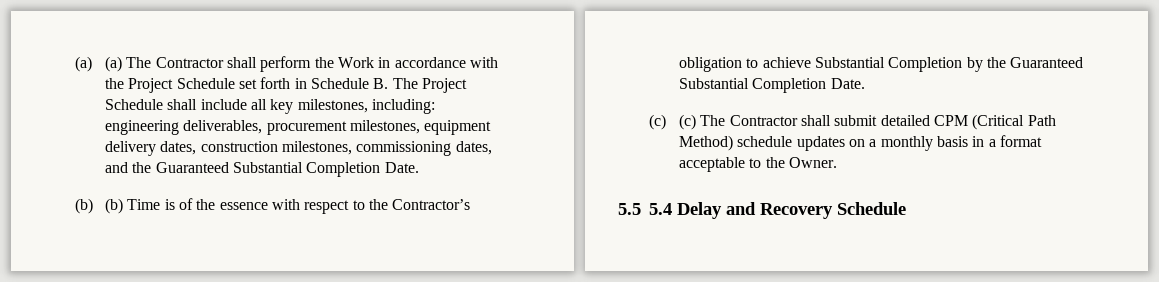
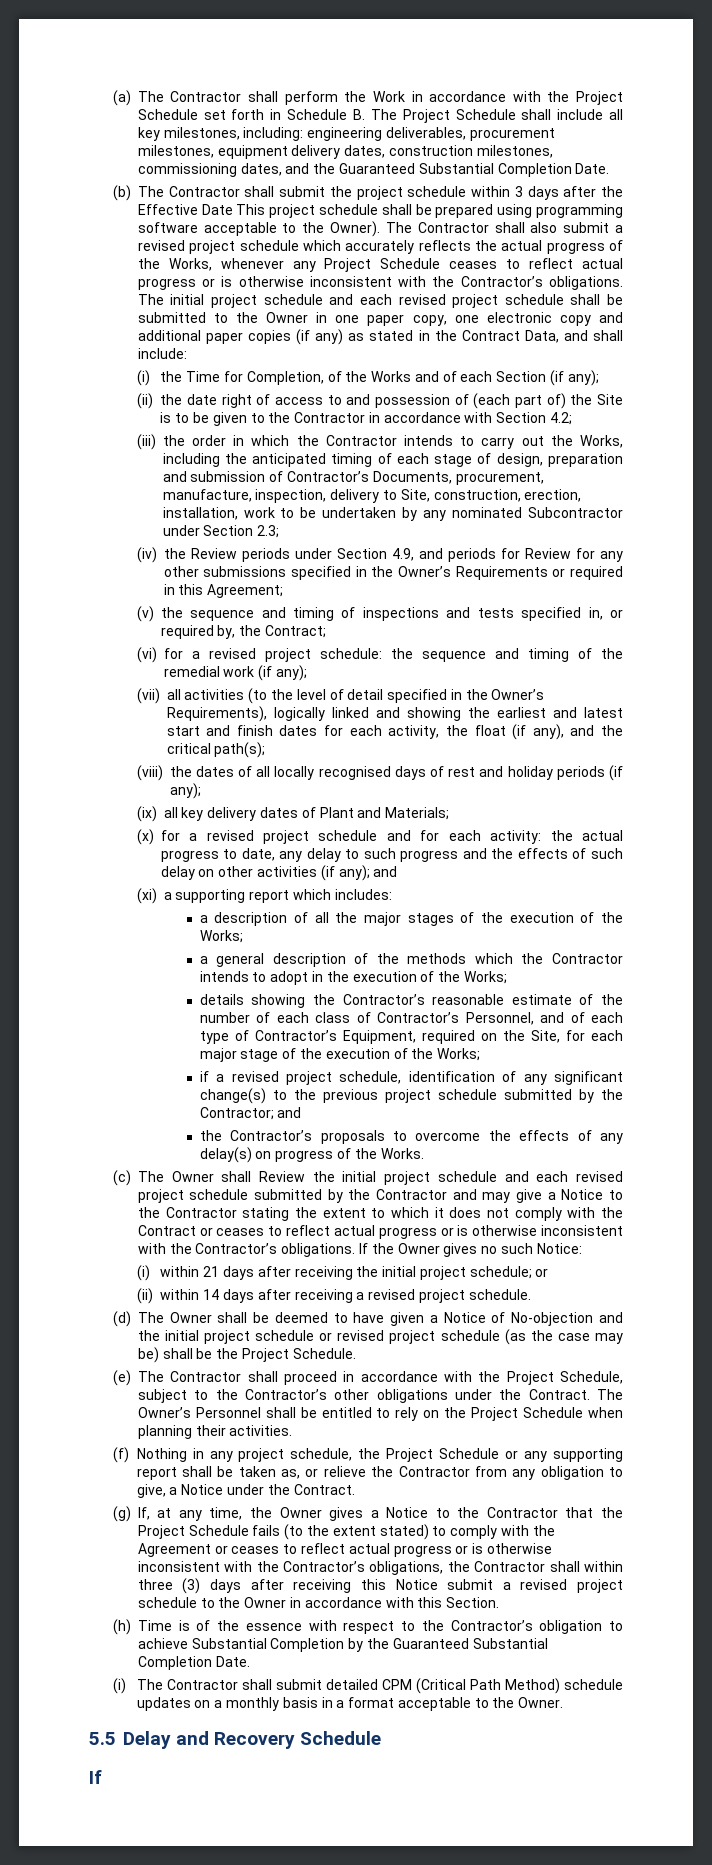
- (a) (a) The Contractor shall perform the Work in accordance with the Project Schedule set forth in Schedule B. The Project Schedule shall include all key milestones, including: engineering deliverables, procurement milestones, equipment delivery dates, construction milestones, commissioning dates, and the Guaranteed Substantial Completion Date.
+ (a) The Contractor shall perform the Work in accordance with the Project Schedule set forth in Schedule B. The Project Schedule shall include all key milestones, including: engineering deliverables, procurement milestones, equipment delivery dates, construction milestones, commissioning dates, and the Guaranteed Substantial Completion Date.
- (b) (b) Time is of the essence with respect to the Contractor’s obligation to achieve Substantial Completion by the Guaranteed Substantial Completion Date.
+ (b) The Contractor shall submit the project schedule within 3 days after the Effective Date This project schedule shall be prepared using programming software acceptable to the Owner). The Contractor shall also submit a revised project schedule which accurately reflects the actual progress of the Works, whenever any Project Schedule ceases to reflect actual progress or is otherwise inconsistent with the Contractor’s obligations. The initial project schedule and each revised project schedule shall be submitted to the Owner in one paper copy, one electronic copy and additional paper copies (if any) as stated in the Contract Data, and shall include:
+ (i) the Time for Completion, of the Works and of each Section (if any);
+ (ii) the date right of access to and possession of (each part of) the Site is to be given to the Contractor in accordance with Section 4.2;
+ (iii) the order in which the Contractor intends to carry out the Works, including the anticipated timing of each stage of design, preparation and submission of Contractor’s Documents, procurement, manufacture, inspection, delivery to Site, construction, erection, installation, work to be undertaken by any nominated Subcontractor under Section 2.3;
+ (iv) the Review periods under Section 4.9, and periods for Review for any other submissions specified in the Owner’s Requirements or required in this Agreement;
+ (v) the sequence and timing of inspections and tests specified in, or required by, the Contract;
+ (vi) for a revised project schedule: the sequence and timing of the remedial work (if any);
+ (vii) all activities (to the level of detail specified in the Owner’s Requirements), logically linked and showing the earliest and latest start and finish dates for each activity, the float (if any), and the critical path(s);
+ (viii) the dates of all locally recognised days of rest and holiday periods (if any);
+ (ix) all key delivery dates of Plant and Materials;
+ (x) for a revised project schedule and for each activity: the actual progress to date, any delay to such progress and the effects of such delay on other activities (if any); and
+ (xi) a supporting report which includes:
+ a description of all the major stages of the execution of the Works;
+ a general description of the methods which the Contractor intends to adopt in the execution of the Works;
+ details showing the Contractor’s reasonable estimate of the number of each class of Contractor’s Personnel, and of each type of Contractor’s Equipment, required on the Site, for each major stage of the execution of the Works;
+ if a revised project schedule, identification of any significant change(s) to the previous project schedule submitted by the Contractor; and
+ the Contractor’s proposals to overcome the effects of any delay(s) on progress of the Works.
+ (c) The Owner shall Review the initial project schedule and each revised project schedule submitted by the Contractor and may give a Notice to the Contractor stating the extent to which it does not comply with the Contract or ceases to reflect actual progress or is otherwise inconsistent with the Contractor’s obligations. If the Owner gives no such Notice:
+ (i) within 21 days after receiving the initial project schedule; or
+ (ii) within 14 days after receiving a revised project schedule.
+ (d) The Owner shall be deemed to have given a Notice of No-objection and the initial project schedule or revised project schedule (as the case may be) shall be the Project Schedule.
+ (e) The Contractor shall proceed in accordance with the Project Schedule, subject to the Contractor’s other obligations under the Contract. The Owner’s Personnel shall be entitled to rely on the Project Schedule when planning their activities.
+ (f) Nothing in any project schedule, the Project Schedule or any supporting report shall be taken as, or relieve the Contractor from any obligation to give, a Notice under the Contract.
+ (g) If, at any time, the Owner gives a Notice to the Contractor that the Project Schedule fails (to the extent stated) to comply with the Agreement or ceases to reflect actual progress or is otherwise inconsistent with the Contractor’s obligations, the Contractor shall within three (3) days after receiving this Notice submit a revised project schedule to the Owner in accordance with this Section.
+ (h) Time is of the essence with respect to the Contractor’s obligation to achieve Substantial Completion by the Guaranteed Substantial Completion Date.
- (c) (c) The Contractor shall submit detailed CPM (Critical Path Method) schedule updates on a monthly basis in a format acceptable to the Owner.
+ (i) The Contractor shall submit detailed CPM (Critical Path Method) schedule updates on a monthly basis in a format acceptable to the Owner.
- 5.5 5.4 Delay and Recovery Schedule
+ 5.5 Delay and Recovery Schedule
+ If

